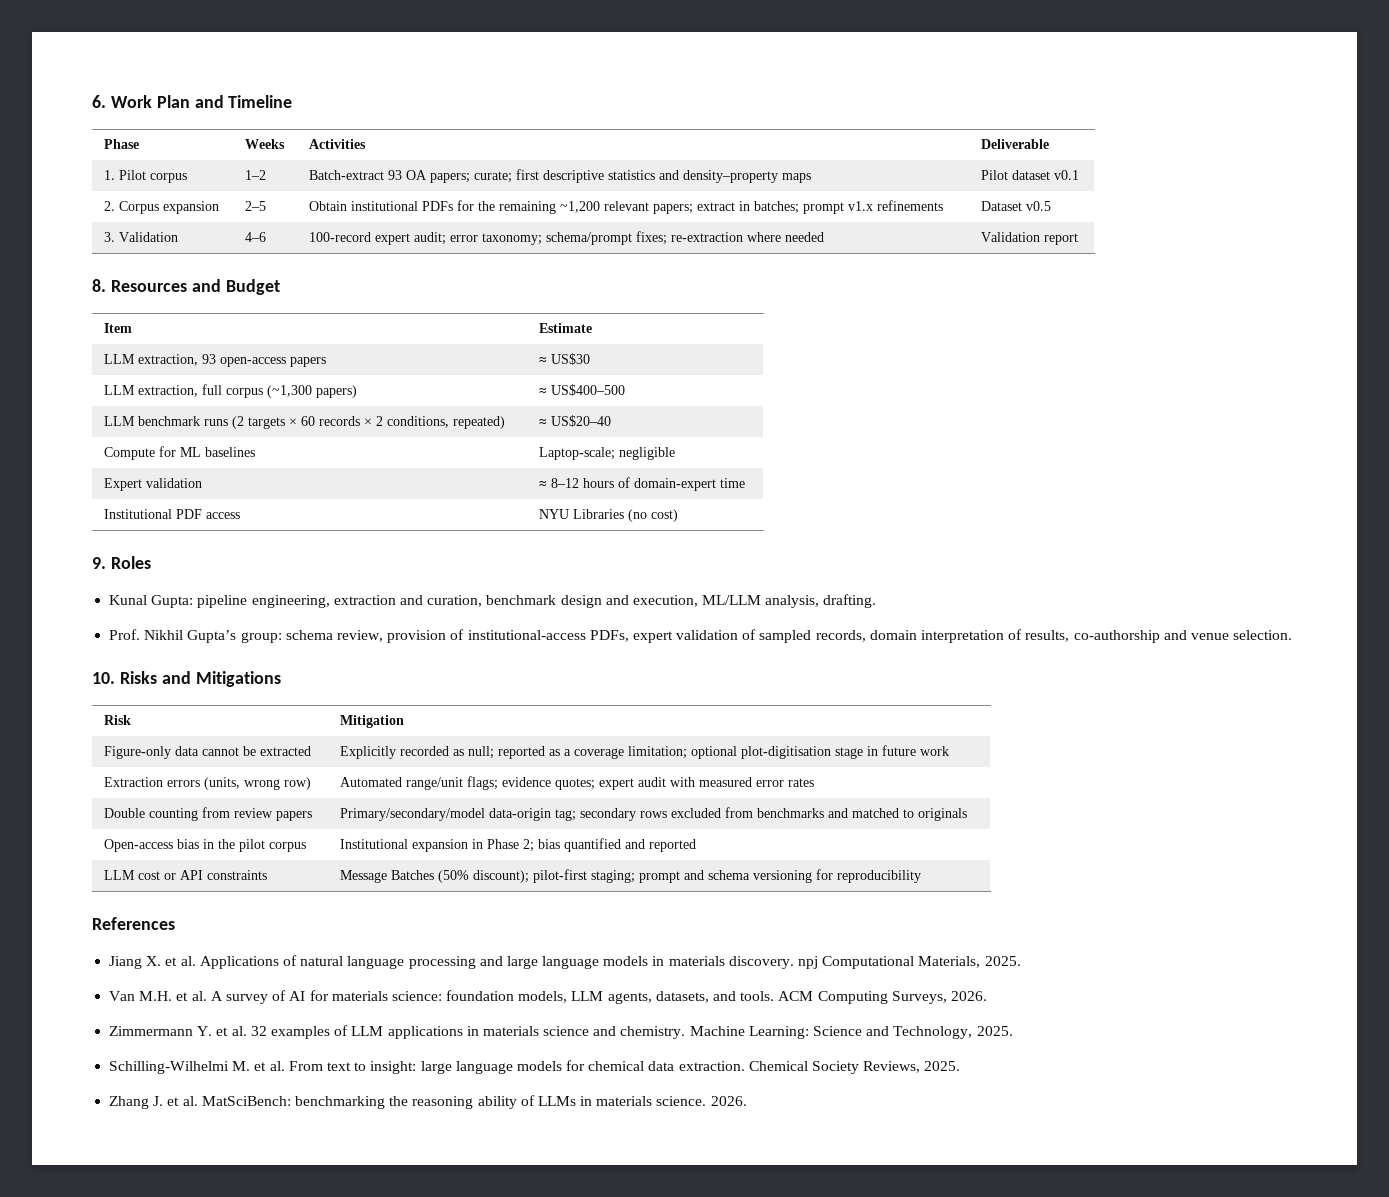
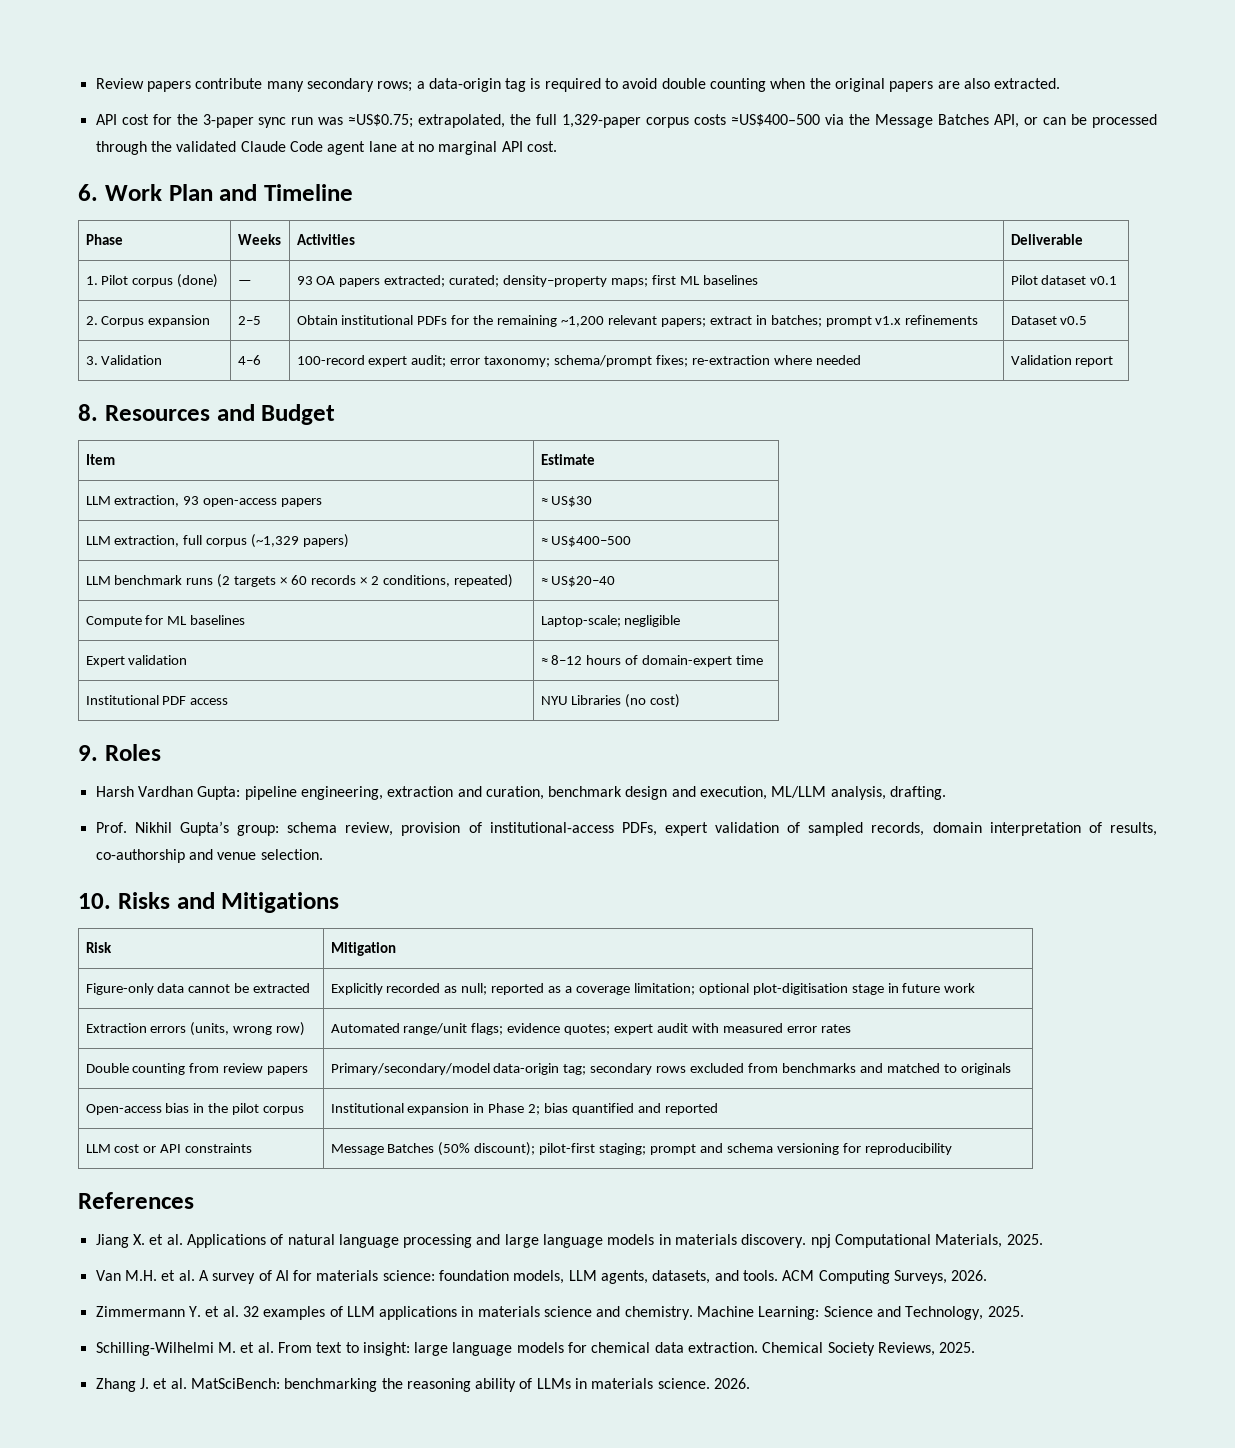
+ Review papers contribute many secondary rows; a data-origin tag is required to avoid double counting when the original papers are also extracted.
+ API cost for the 3-paper sync run was ≈US$0.75; extrapolated, the full 1,329-paper corpus costs ≈US$400–500 via the Message Batches API, or can be processed through the validated Claude Code agent lane at no marginal API cost.
- 1. Pilot corpus | 1–2 | Batch-extract 93 OA papers; curate; first descriptive statistics and density–property maps | Pilot dataset v0.1
+ 1. Pilot corpus (done) | — | 93 OA papers extracted; curated; density–property maps; first ML baselines | Pilot dataset v0.1
- LLM extraction, full corpus (~1,300 papers) | ≈ US$400–500
+ LLM extraction, full corpus (~1,329 papers) | ≈ US$400–500
- Kunal Gupta: pipeline engineering, extraction and curation, benchmark design and execution, ML/LLM analysis, drafting.
+ Harsh Vardhan Gupta: pipeline engineering, extraction and curation, benchmark design and execution, ML/LLM analysis, drafting.

